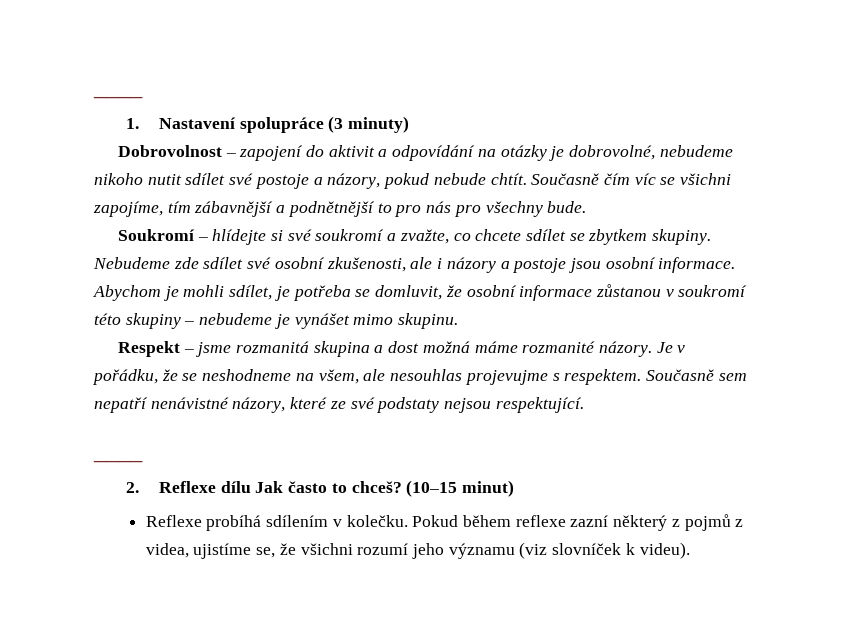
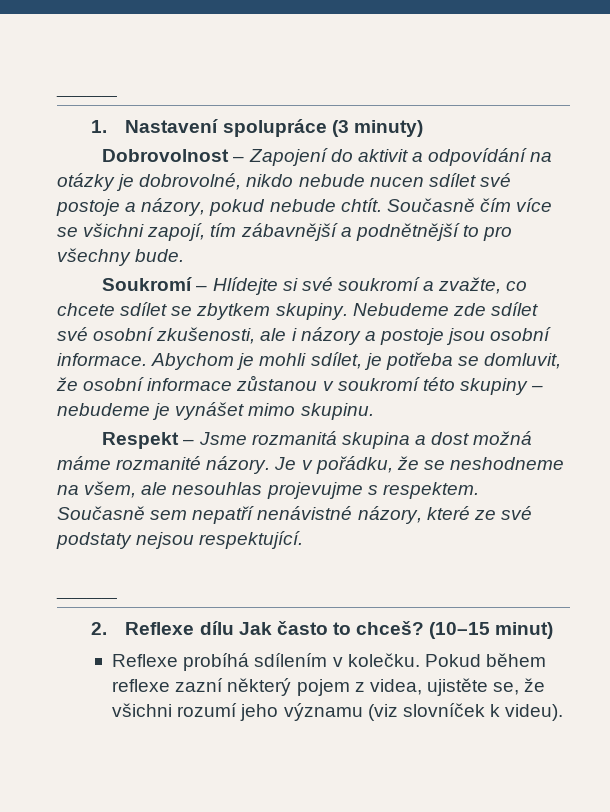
- Dobrovolnost – zapojení do aktivit a odpovídání na otázky je dobrovolné, nebudeme nikoho nutit sdílet své postoje a názory, pokud nebude chtít.
+ Dobrovolnost – Zapojení do aktivit a odpovídání na otázky je dobrovolné, nikdo nebude nucen sdílet své postoje a názory, pokud nebude chtít.
- Současně čím víc se všichni zapojíme, tím zábavnější a podnětnější to pro nás pro všechny bude.
+ Současně čím více se všichni zapojí, tím zábavnější a podnětnější to pro všechny bude.
- Soukromí – hlídejte si své soukromí a zvažte, co chcete sdílet se zbytkem skupiny.
+ Soukromí – Hlídejte si své soukromí a zvažte, co chcete sdílet se zbytkem skupiny.
- Respekt – jsme rozmanitá skupina a dost možná máme rozmanité názory.
+ Respekt – Jsme rozmanitá skupina a dost možná máme rozmanité názory.
- Pokud během reflexe zazní některý z pojmů z videa, ujistíme se, že všichni rozumí jeho významu (viz slovníček k videu).
+ Pokud během reflexe zazní některý pojem z videa, ujistěte se, že všichni rozumí jeho významu (viz slovníček k videu).

